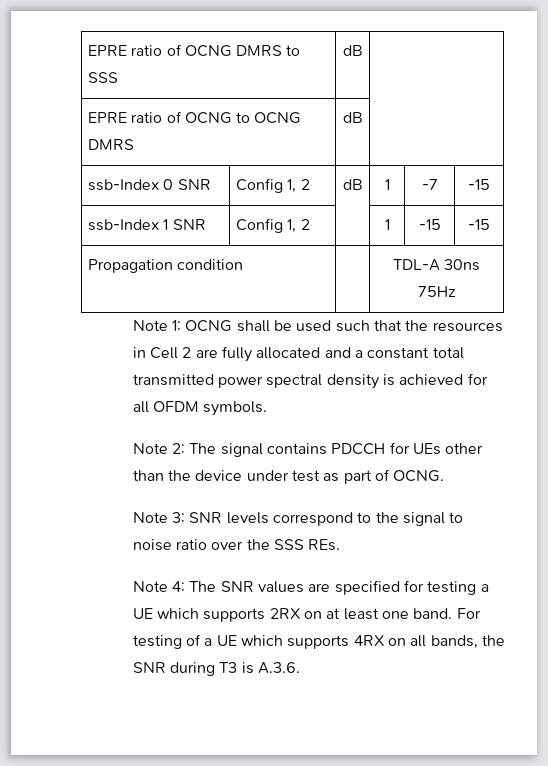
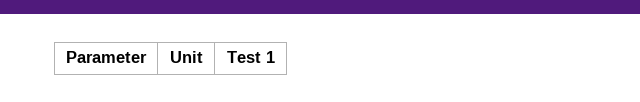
- EPRE ratio of OCNG DMRS to SSS | dB |
- EPRE ratio of OCNG to OCNG DMRS | dB |
- ssb-Index 0 SNR | Config 1, 2 | dB | 1 | -7 | -15
- ssb-Index 1 SNR | Config 1, 2 | | 1 | -15 | -15
- Propagation condition | | TDL-A 30ns 75Hz
- Note 1: OCNG shall be used such that the resources in Cell 2 are fully allocated and a constant total transmitted power spectral density is achieved for all OFDM symbols.
- Note 2: The signal contains PDCCH for UEs other than the device under test as part of OCNG.
- Note 3: SNR levels correspond to the signal to noise ratio over the SSS REs.
- Note 4: The SNR values are specified for testing a UE which supports 2RX on at least one band. For testing of a UE which supports 4RX on all bands, the SNR during T3 is A.3.6.
+ Parameter | Unit | Test 1

